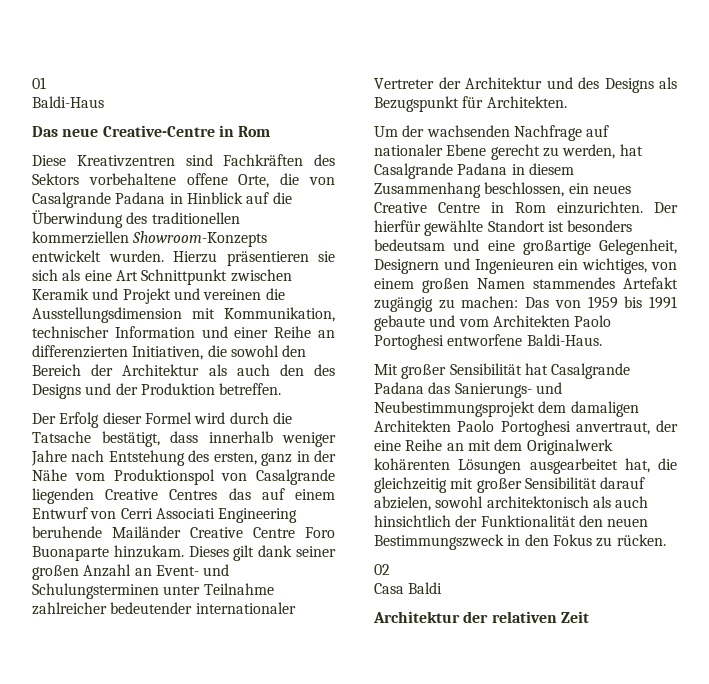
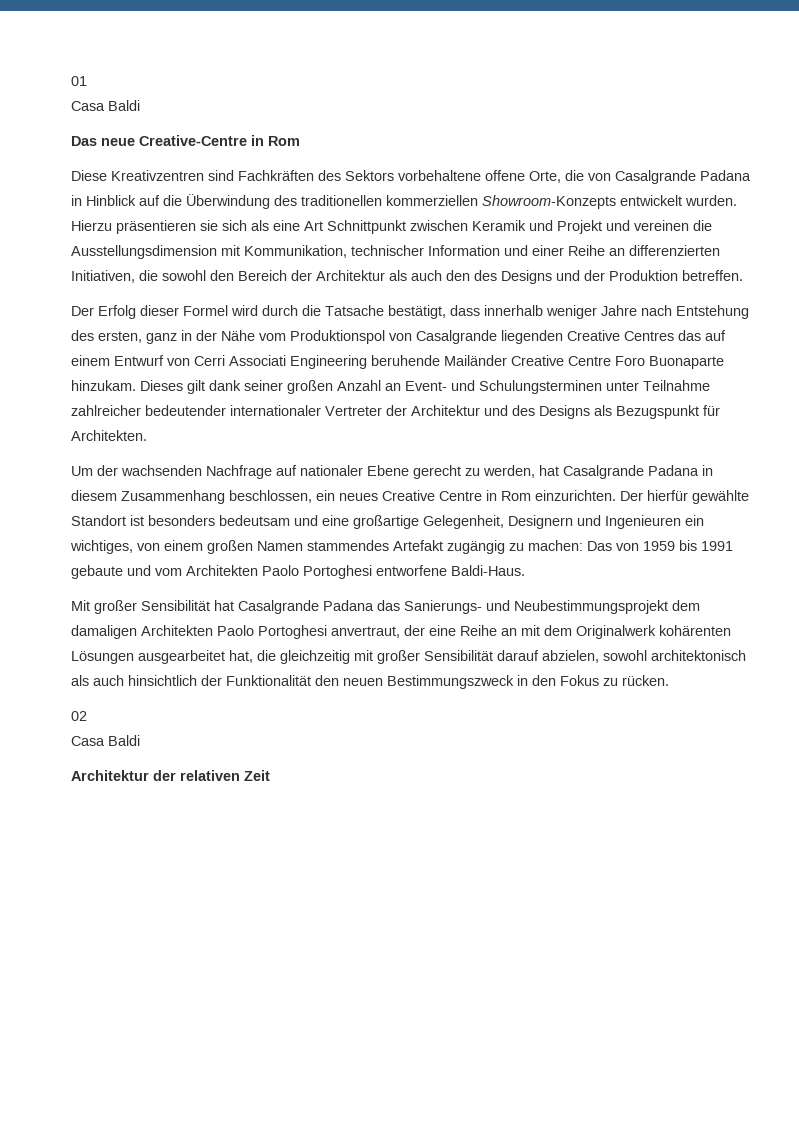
  01
- Baldi-Haus
+ Casa Baldi

